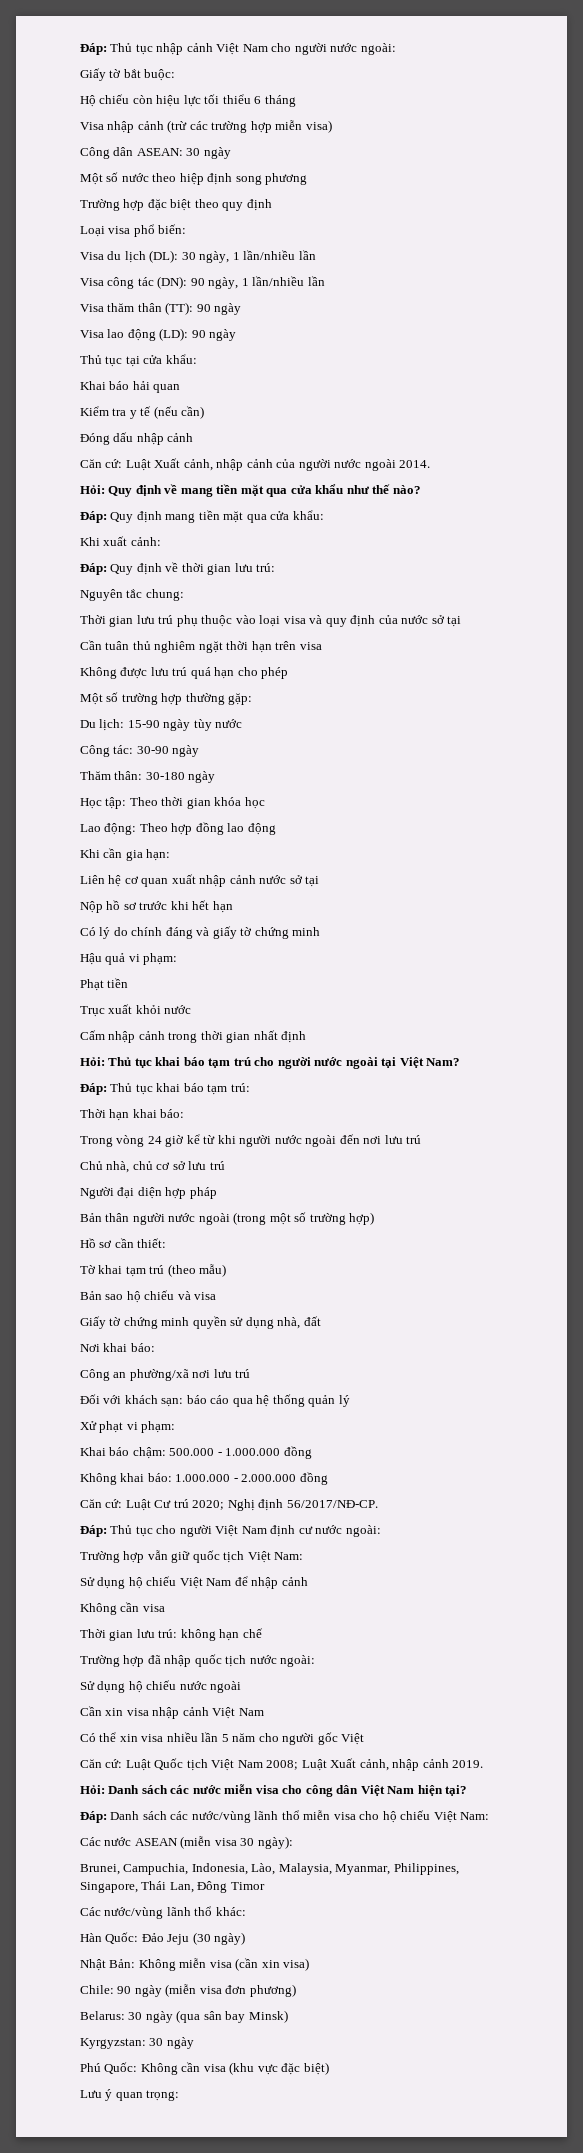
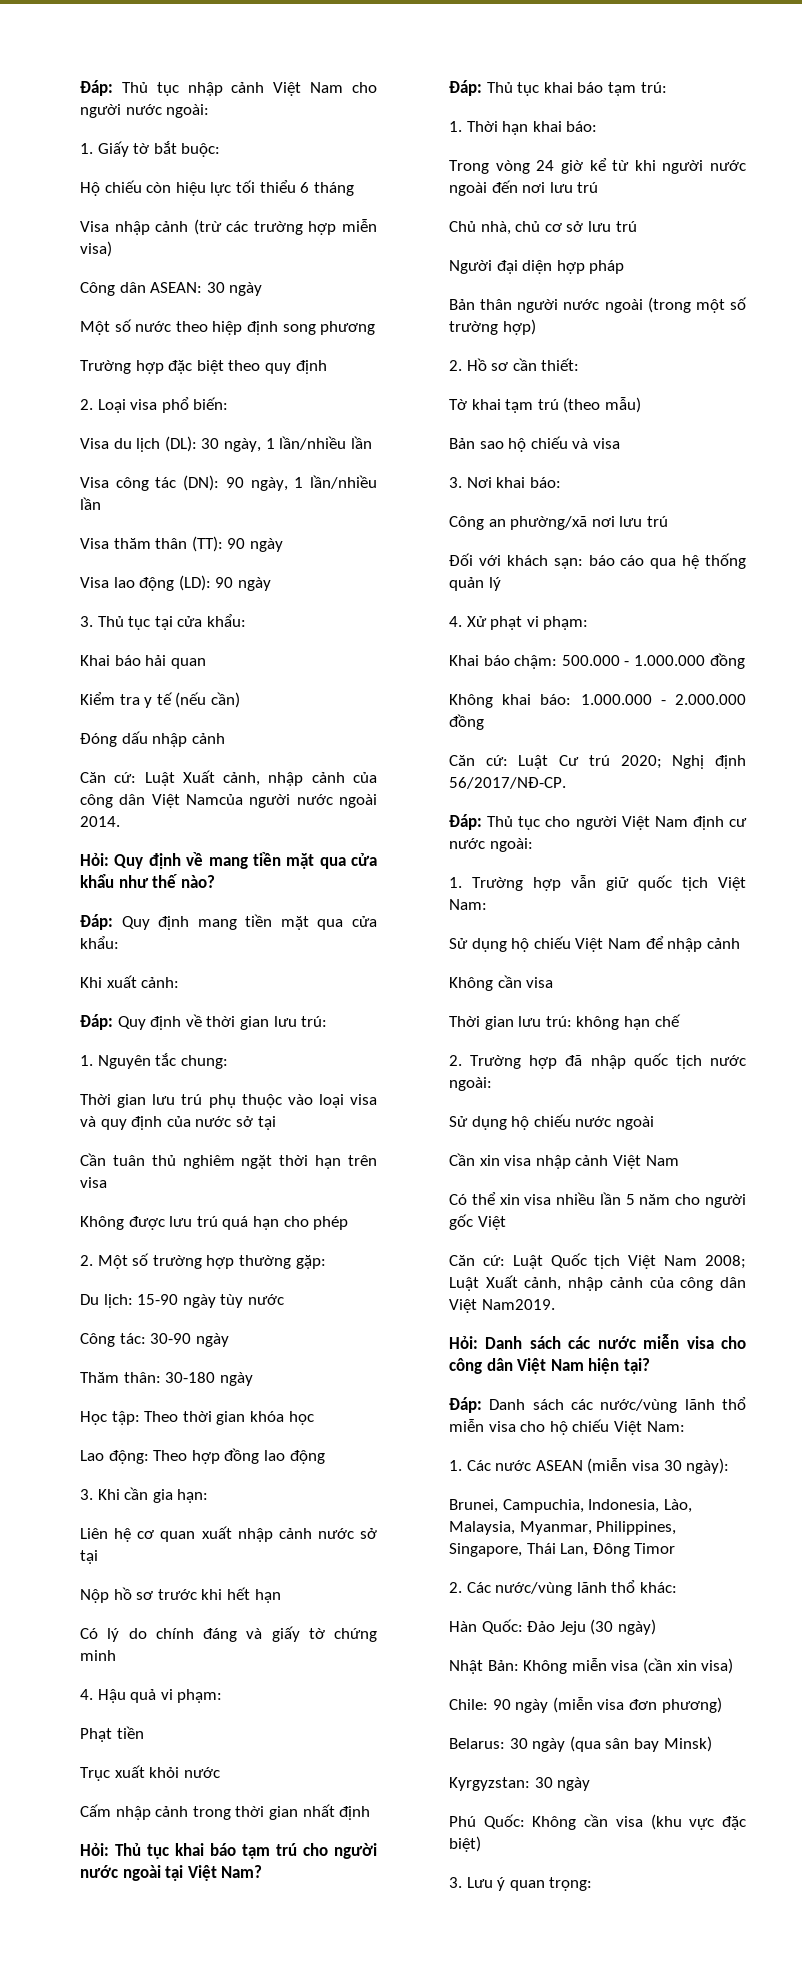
- Giấy tờ bắt buộc:
+ 1. Giấy tờ bắt buộc:
- Loại visa phổ biến:
+ 2. Loại visa phổ biến:
- Thủ tục tại cửa khẩu:
+ 3. Thủ tục tại cửa khẩu:
- Căn cứ: Luật Xuất cảnh, nhập cảnh của người nước ngoài 2014.
+ Căn cứ: Luật Xuất cảnh, nhập cảnh của công dân Việt Namcủa người nước ngoài 2014.
- Nguyên tắc chung:
+ 1. Nguyên tắc chung:
- Một số trường hợp thường gặp:
+ 2. Một số trường hợp thường gặp:
- Khi cần gia hạn:
+ 3. Khi cần gia hạn:
- Hậu quả vi phạm:
+ 4. Hậu quả vi phạm:
- Thời hạn khai báo:
+ 1. Thời hạn khai báo:
- Hồ sơ cần thiết:
+ 2. Hồ sơ cần thiết:
- Giấy tờ chứng minh quyền sử dụng nhà, đất
- Nơi khai báo:
+ 3. Nơi khai báo:
- Xử phạt vi phạm:
+ 4. Xử phạt vi phạm:
- Trường hợp vẫn giữ quốc tịch Việt Nam:
+ 1. Trường hợp vẫn giữ quốc tịch Việt Nam:
- Trường hợp đã nhập quốc tịch nước ngoài:
+ 2. Trường hợp đã nhập quốc tịch nước ngoài:
- Căn cứ: Luật Quốc tịch Việt Nam 2008; Luật Xuất cảnh, nhập cảnh 2019.
+ Căn cứ: Luật Quốc tịch Việt Nam 2008; Luật Xuất cảnh, nhập cảnh của công dân Việt Nam2019.
- Các nước ASEAN (miễn visa 30 ngày):
+ 1. Các nước ASEAN (miễn visa 30 ngày):
- Các nước/vùng lãnh thổ khác:
+ 2. Các nước/vùng lãnh thổ khác:
- Lưu ý quan trọng:
+ 3. Lưu ý quan trọng:

